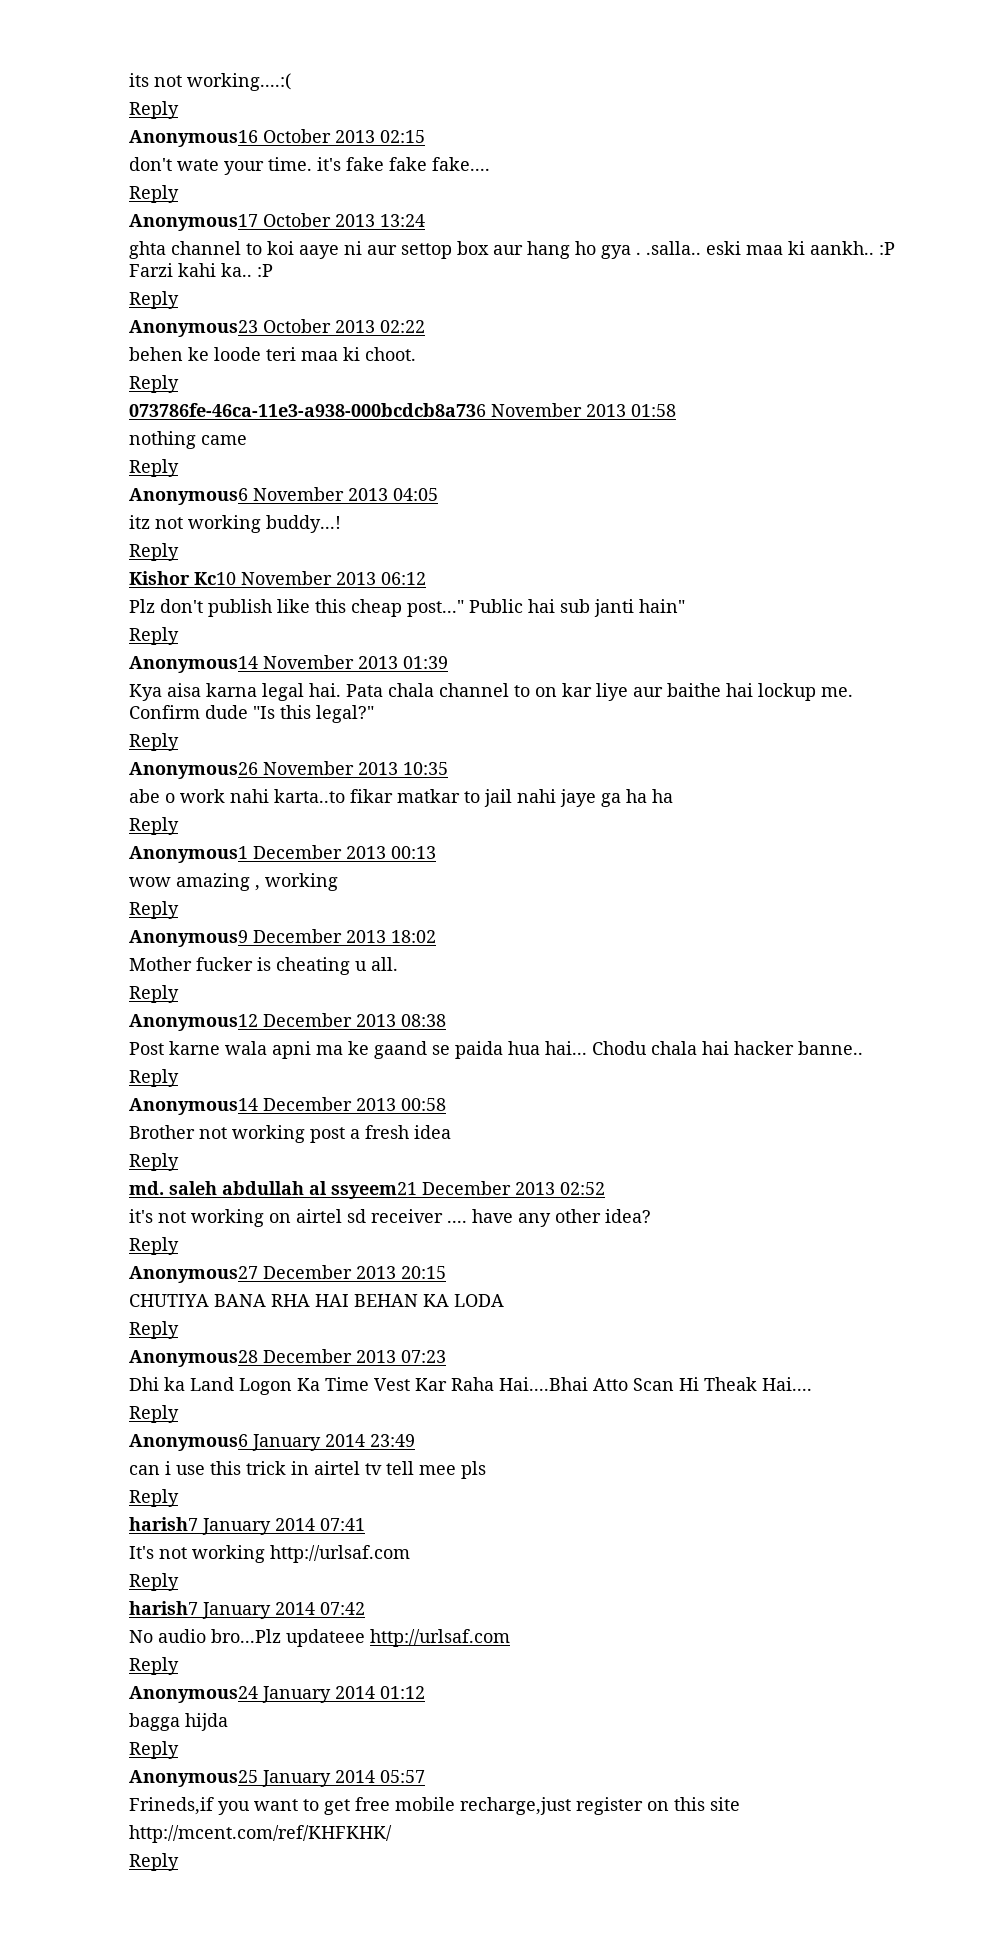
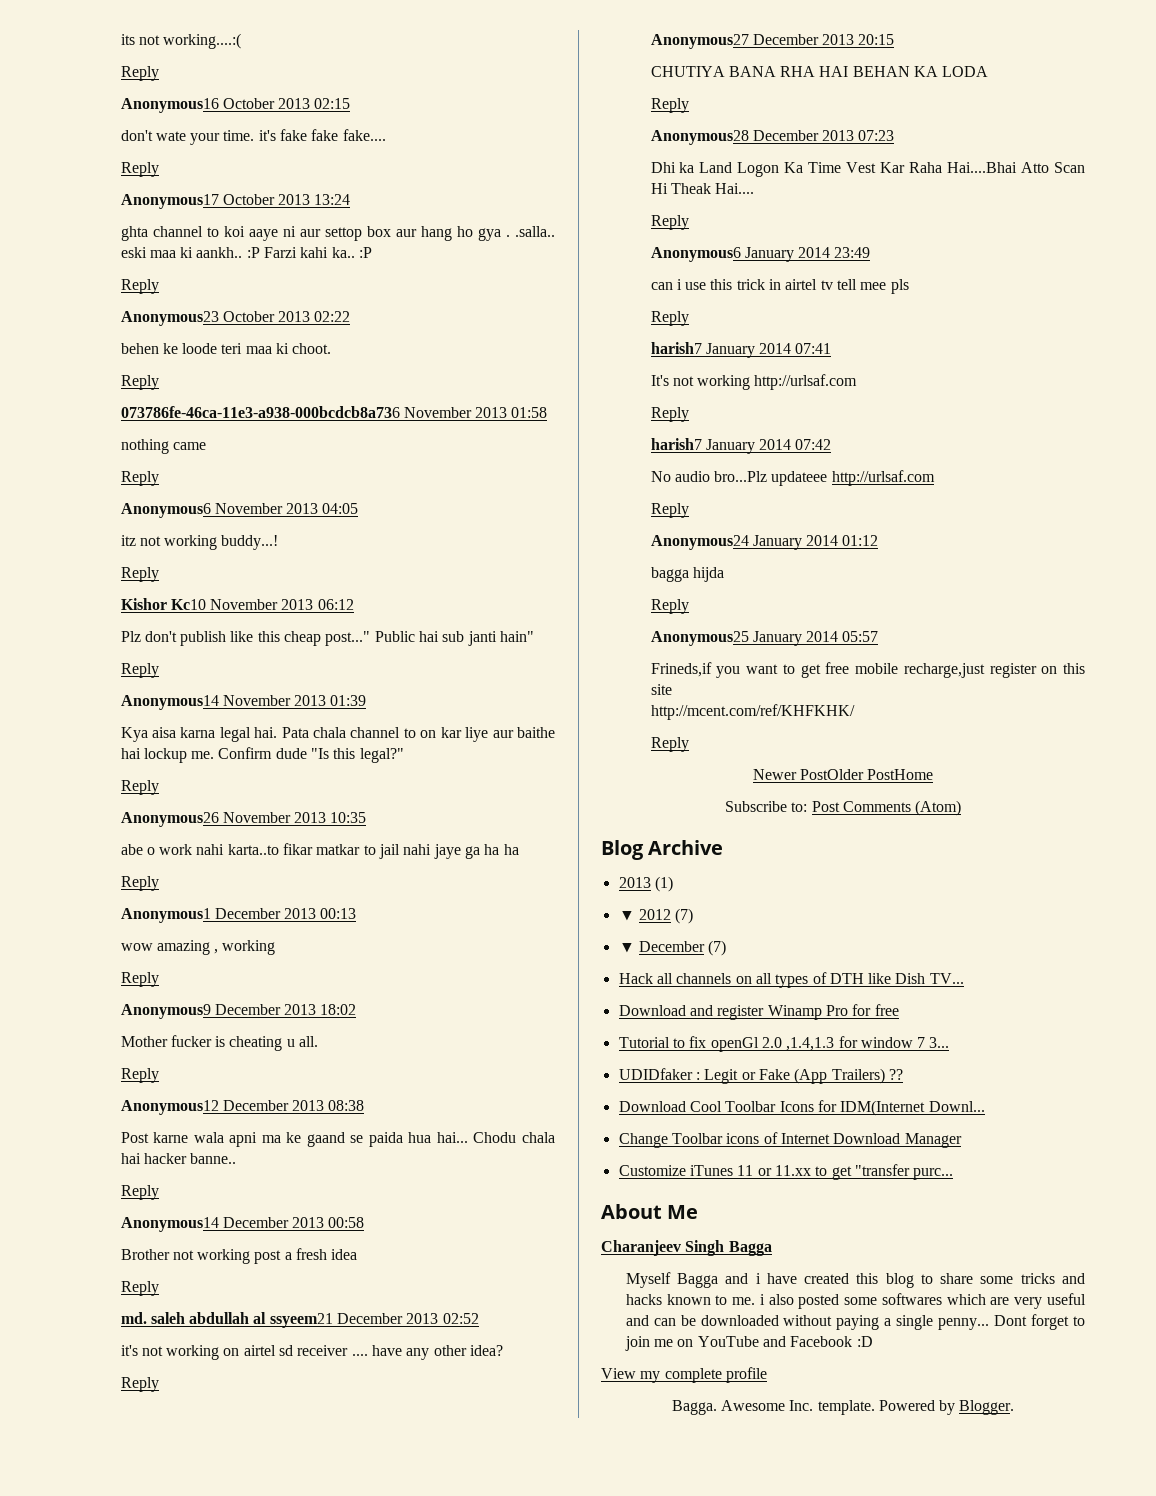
+ Newer PostOlder PostHome
+ Subscribe to: Post Comments (Atom)
+ Blog Archive
+ 2013 (1)
+ ▼ 2012 (7)
+ ▼ December (7)
+ Hack all channels on all types of DTH like Dish TV...
+ Download and register Winamp Pro for free
+ Tutorial to fix openGl 2.0 ,1.4,1.3 for window 7 3...
+ UDIDfaker : Legit or Fake (App Trailers) ??
+ Download Cool Toolbar Icons for IDM(Internet Downl...
+ Change Toolbar icons of Internet Download Manager
+ Customize iTunes 11 or 11.xx to get "transfer purc...
+ About Me
+ Charanjeev Singh Bagga
+ Myself Bagga and i have created this blog to share some tricks and hacks known to me. i also posted some softwares which are very useful and can be downloaded without paying a single penny... Dont forget to join me on YouTube and Facebook :D
+ View my complete profile
+ Bagga. Awesome Inc. template. Powered by Blogger.

